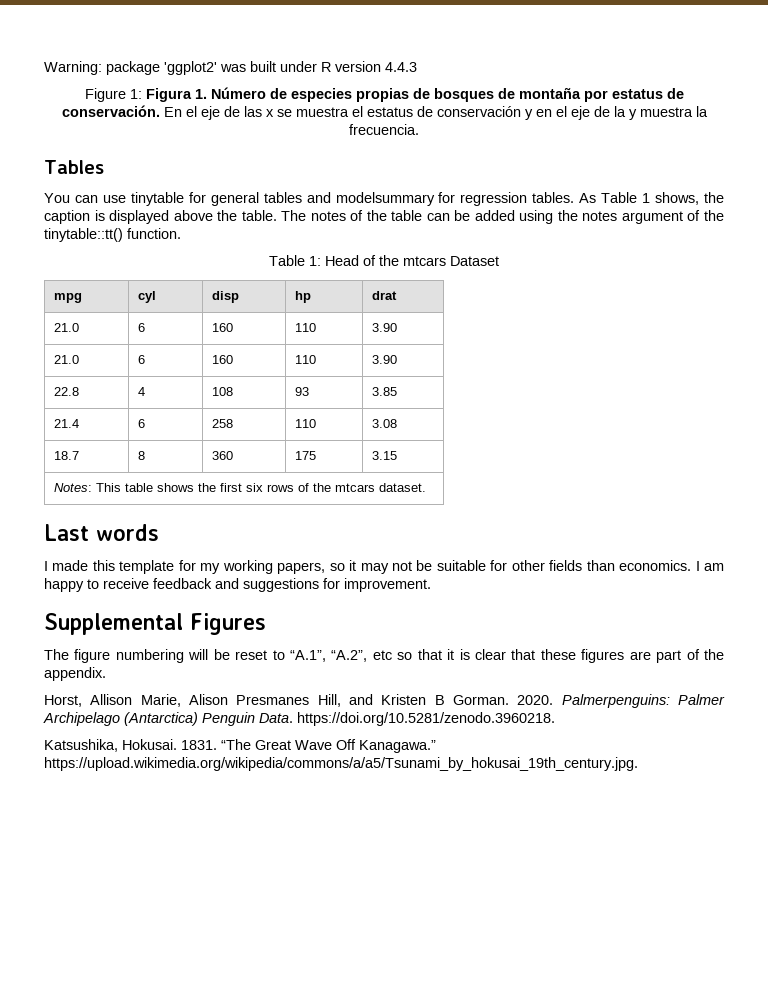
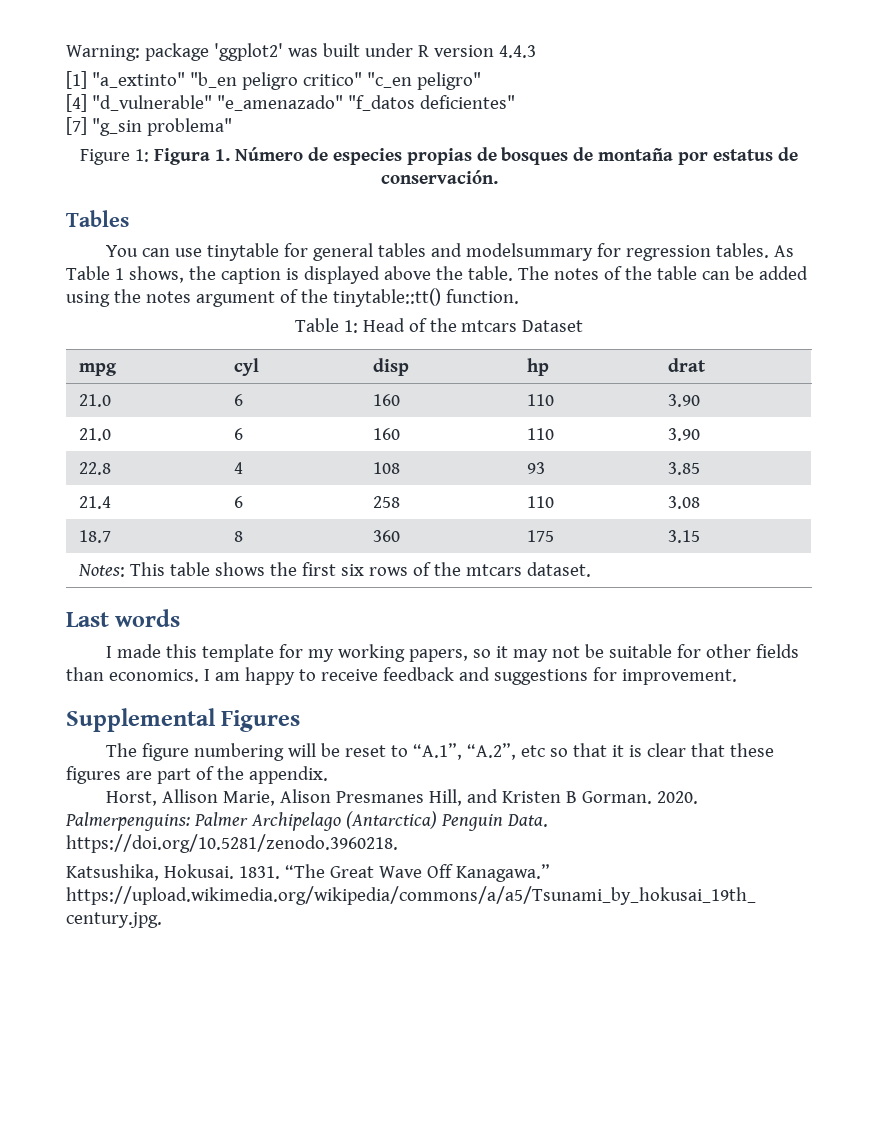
+ [1] "a_extinto" "b_en peligro critico" "c_en peligro"
+ [4] "d_vulnerable" "e_amenazado" "f_datos deficientes"
+ [7] "g_sin problema"
- En el eje de las x se muestra el estatus de conservación y en el eje de la y muestra la frecuencia.

